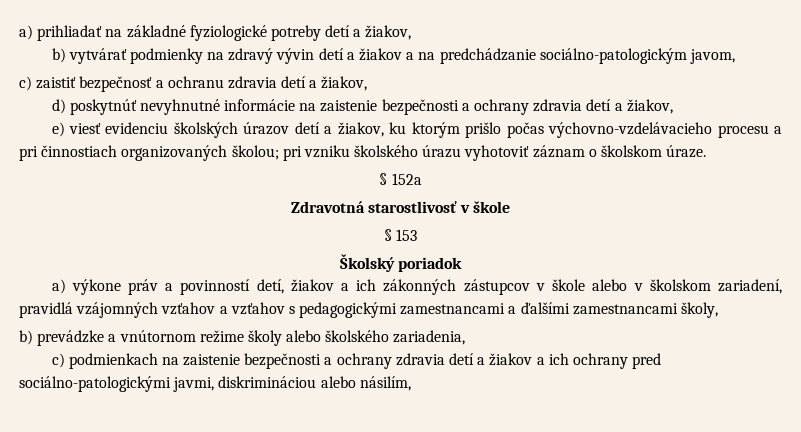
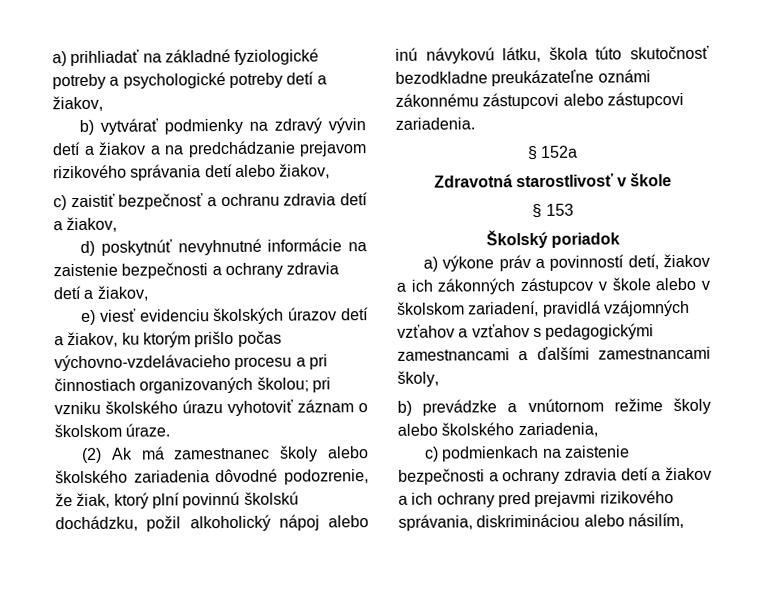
- a) prihliadať na základné fyziologické potreby detí a žiakov,
+ a) prihliadať na základné fyziologické potreby a psychologické potreby detí a žiakov,
- b) vytvárať podmienky na zdravý vývin detí a žiakov a na predchádzanie sociálno-patologickým javom,
+ b) vytvárať podmienky na zdravý vývin detí a žiakov a na predchádzanie prejavom rizikového správania detí alebo žiakov,
+ (2) Ak má zamestnanec školy alebo školského zariadenia dôvodné podozrenie, že žiak, ktorý plní povinnú školskú dochádzku, požil alkoholický nápoj alebo inú návykovú látku, škola túto skutočnosť bezodkladne preukázateľne oznámi zákonnému zástupcovi alebo zástupcovi zariadenia.
- c) podmienkach na zaistenie bezpečnosti a ochrany zdravia detí a žiakov a ich ochrany pred sociálno-patologickými javmi, diskrimináciou alebo násilím,
+ c) podmienkach na zaistenie bezpečnosti a ochrany zdravia detí a žiakov a ich ochrany pred prejavmi rizikového správania, diskrimináciou alebo násilím,

